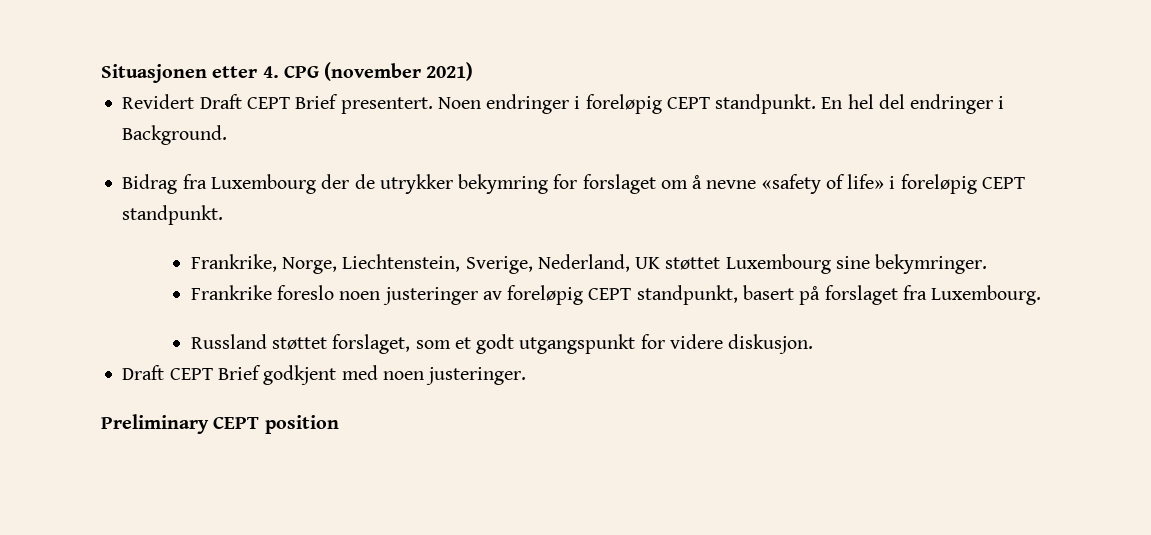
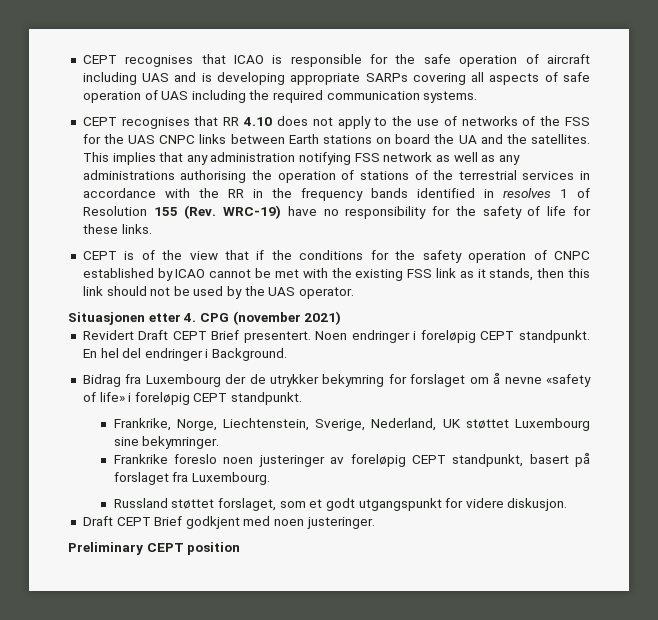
+ CEPT recognises that ICAO is responsible for the safe operation of aircraft including UAS and is developing appropriate SARPs covering all aspects of safe operation of UAS including the required communication systems.
+ CEPT recognises that RR 4.10 does not apply to the use of networks of the FSS for the UAS CNPC links between Earth stations on board the UA and the satellites. This implies that any administration notifying FSS network as well as any administrations authorising the operation of stations of the terrestrial services in accordance with the RR in the frequency bands identified in resolves 1 of Resolution 155 (Rev. WRC-19) have no responsibility for the safety of life for these links.
+ CEPT is of the view that if the conditions for the safety operation of CNPC established by ICAO cannot be met with the existing FSS link as it stands, then this link should not be used by the UAS operator.

